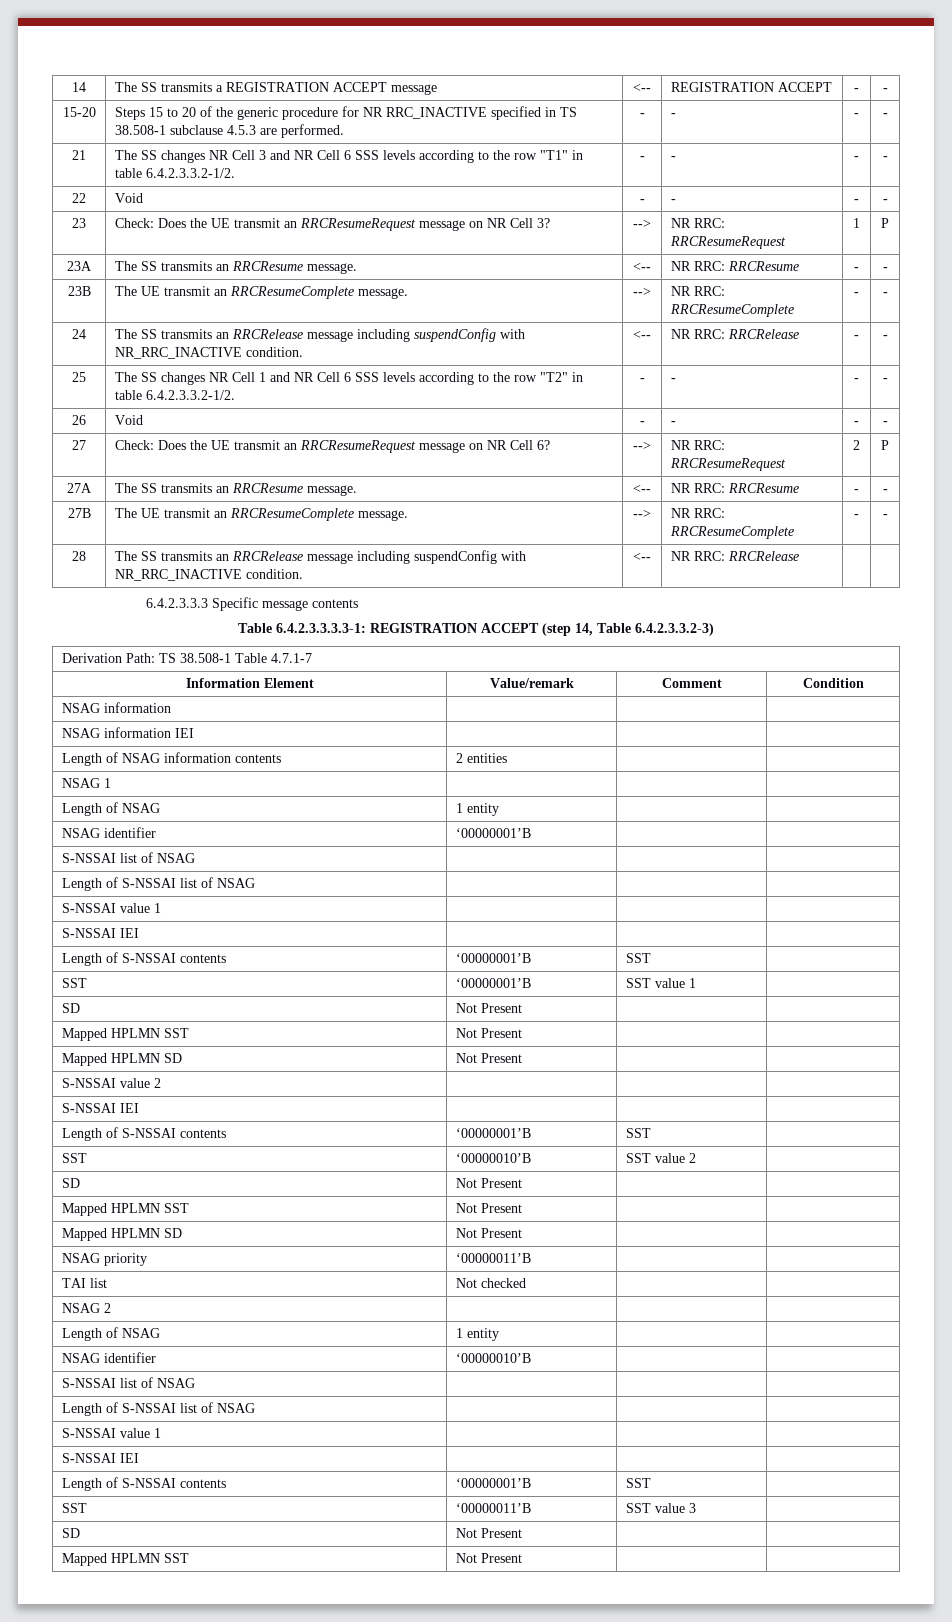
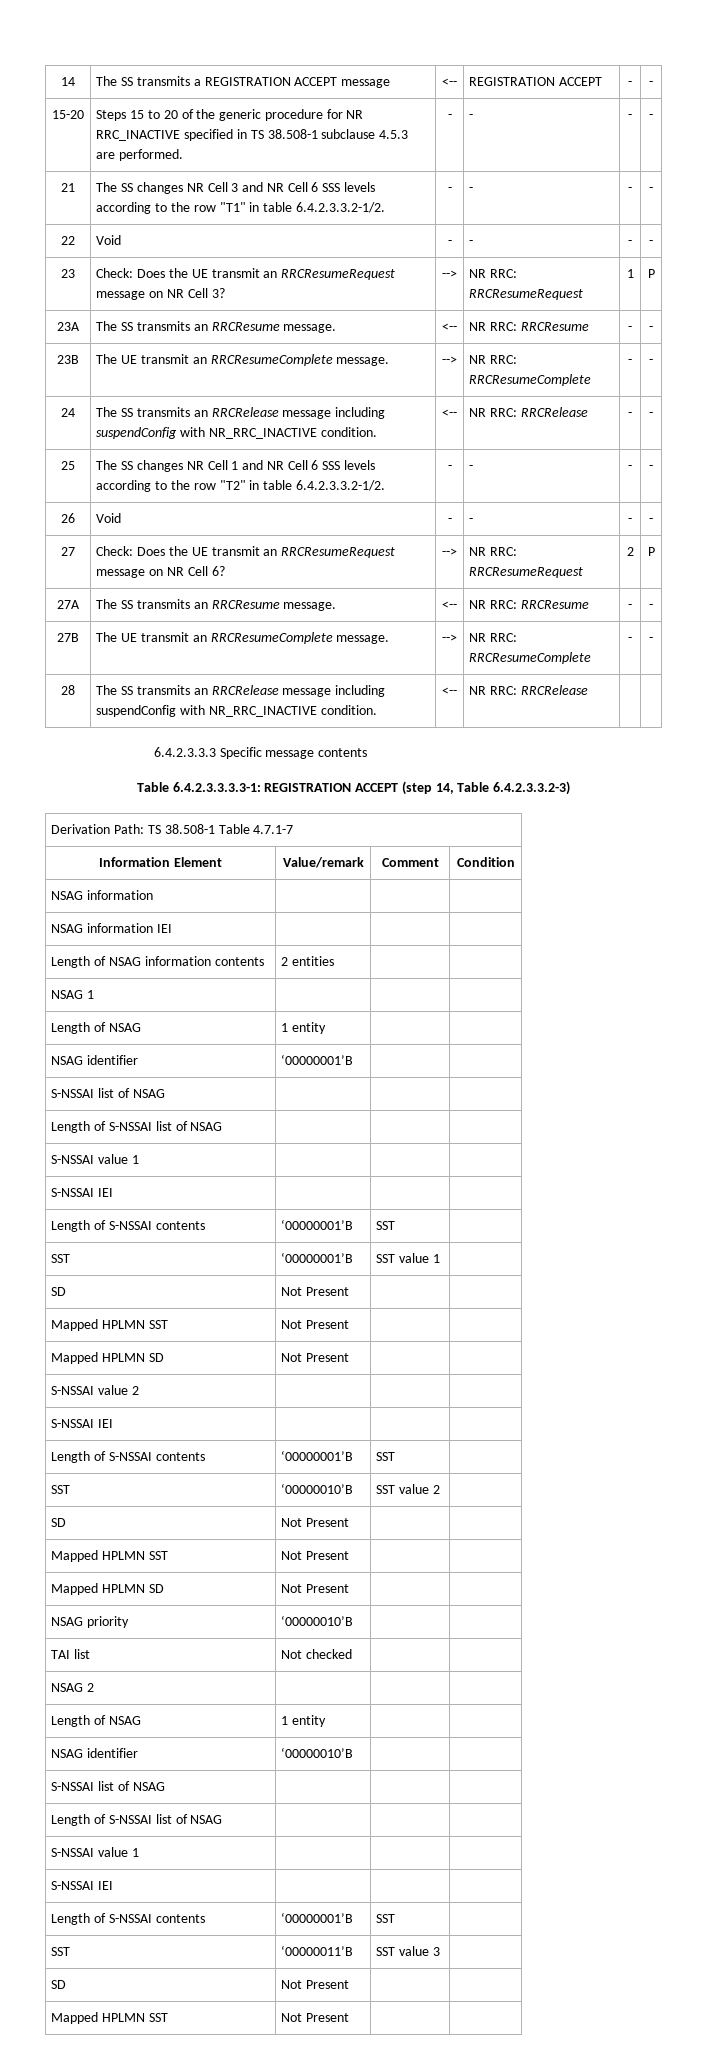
- NSAG priority | ‘00000011’B | |
+ NSAG priority | ‘00000010’B | |

